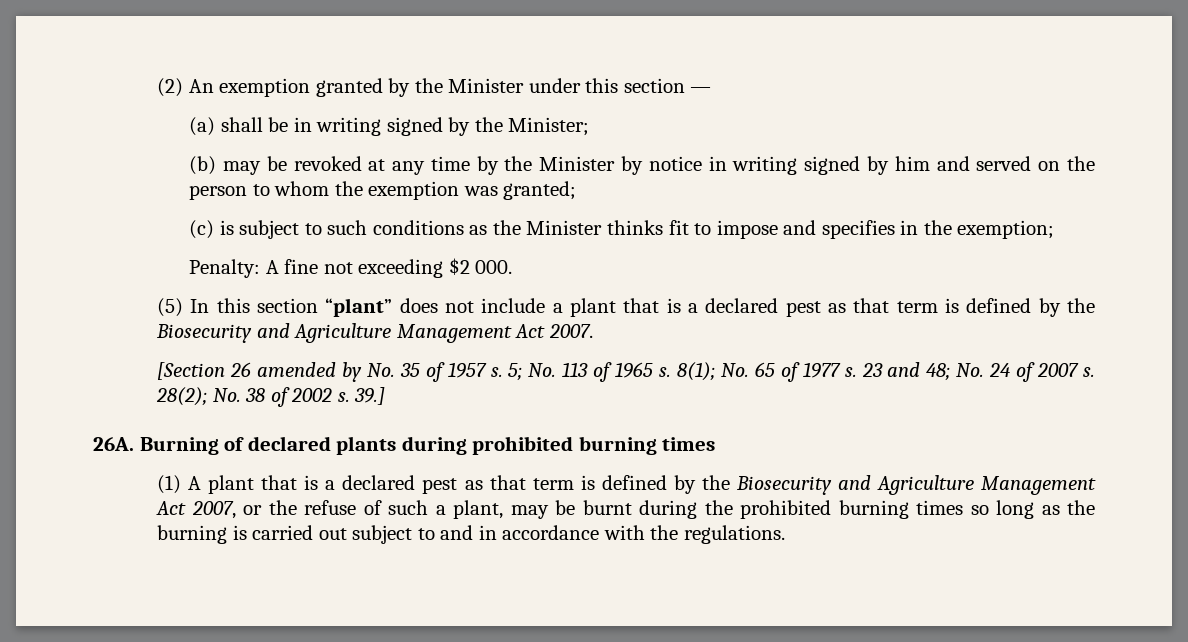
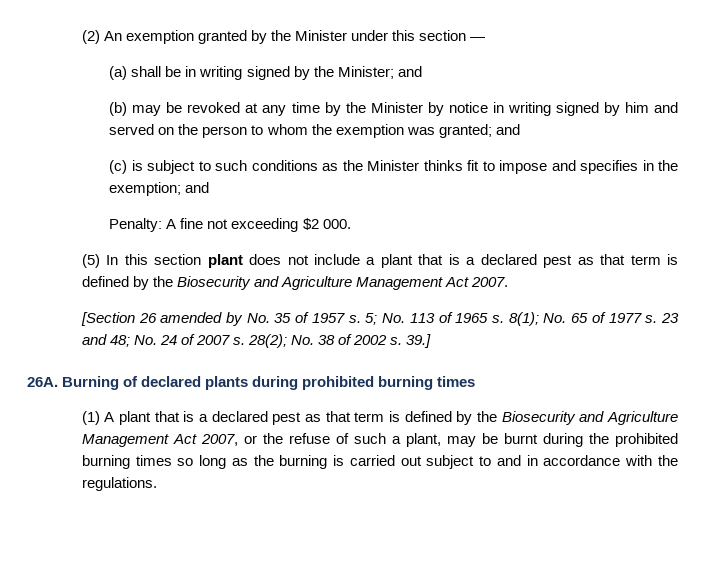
- (a) shall be in writing signed by the Minister;
+ (a) shall be in writing signed by the Minister; and
- (b) may be revoked at any time by the Minister by notice in writing signed by him and served on the person to whom the exemption was granted;
+ (b) may be revoked at any time by the Minister by notice in writing signed by him and served on the person to whom the exemption was granted; and
- (c) is subject to such conditions as the Minister thinks fit to impose and specifies in the exemption;
+ (c) is subject to such conditions as the Minister thinks fit to impose and specifies in the exemption; and
- (5) In this section “plant” does not include a plant that is a declared pest as that term is defined by the Biosecurity and Agriculture Management Act 2007.
+ (5) In this section plant does not include a plant that is a declared pest as that term is defined by the Biosecurity and Agriculture Management Act 2007.

